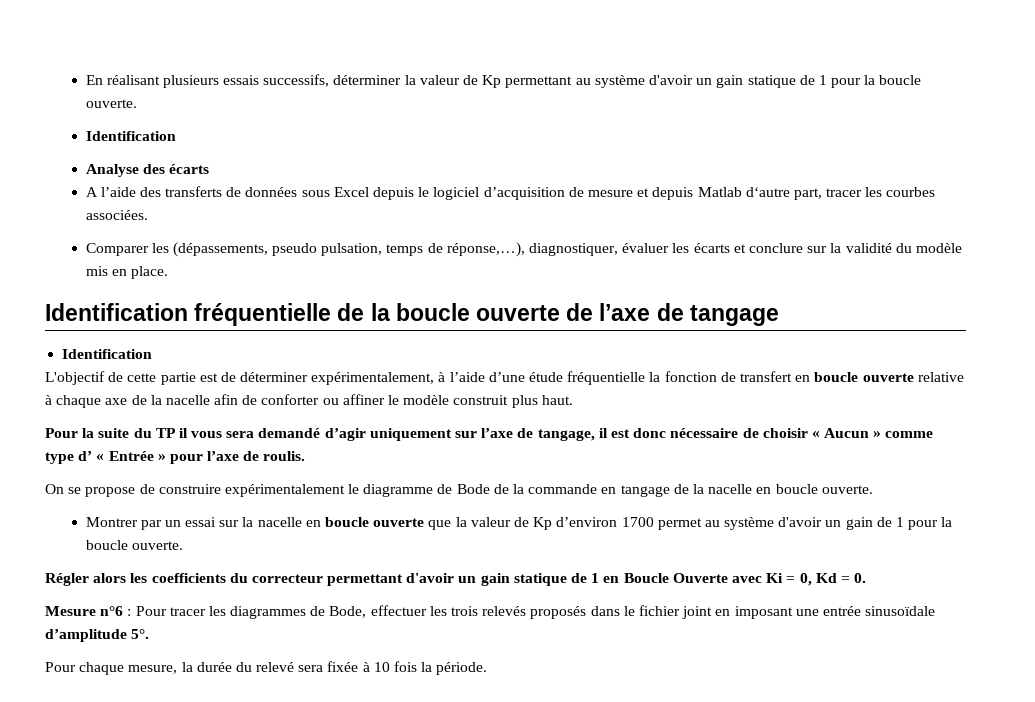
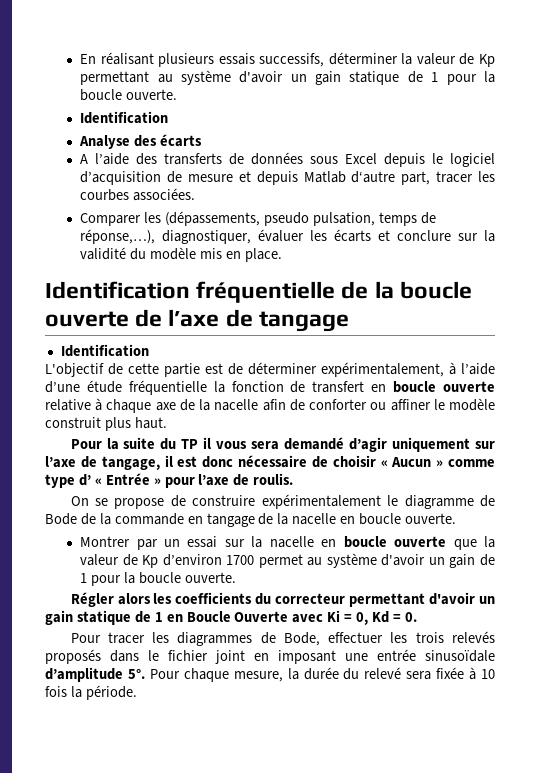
- Mesure n°6 : Pour tracer les diagrammes de Bode, effectuer les trois relevés proposés dans le fichier joint en imposant une entrée sinusoïdale d’amplitude 5°.
- Pour chaque mesure, la durée du relevé sera fixée à 10 fois la période.
+ Pour tracer les diagrammes de Bode, effectuer les trois relevés proposés dans le fichier joint en imposant une entrée sinusoïdale d’amplitude 5°. Pour chaque mesure, la durée du relevé sera fixée à 10 fois la période.

